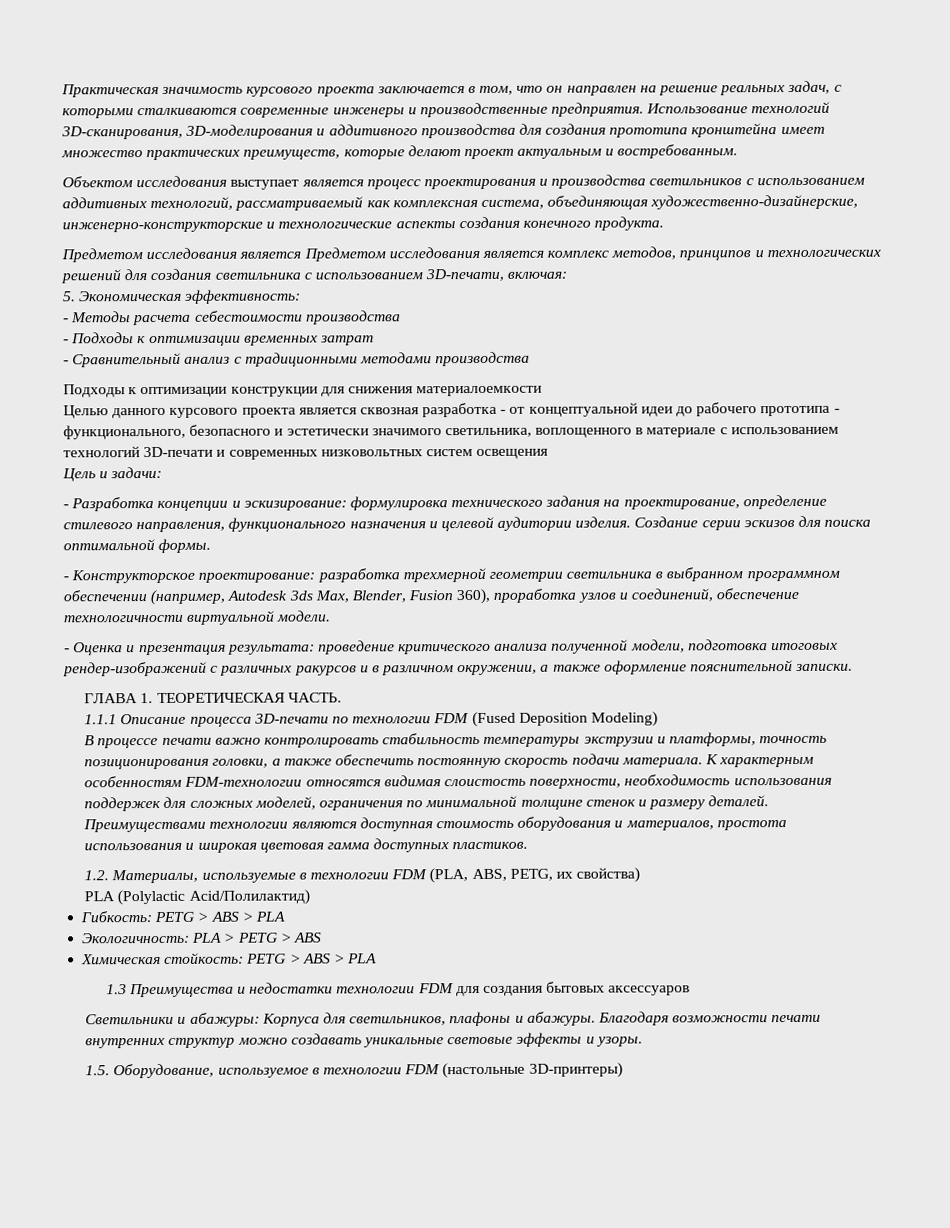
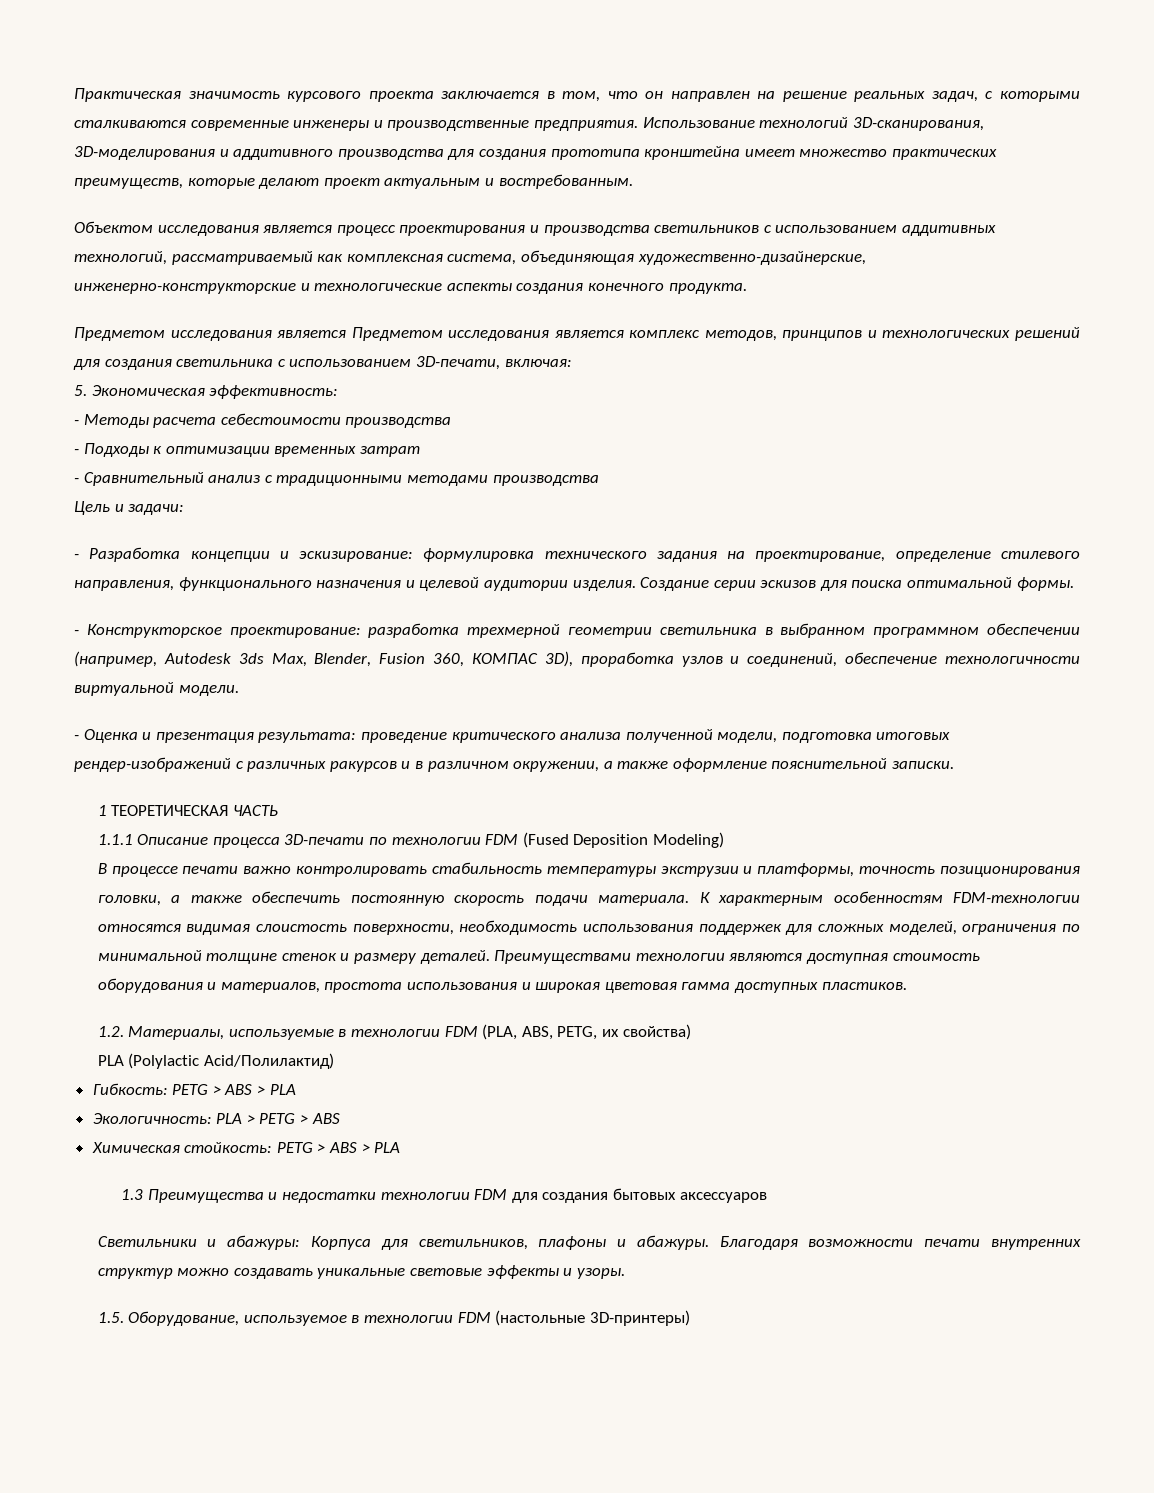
- Объектом исследования выступает является процесс проектирования и производства светильников с использованием аддитивных технологий, рассматриваемый как комплексная система, объединяющая художественно-дизайнерские, инженерно-конструкторские и технологические аспекты создания конечного продукта.
+ Объектом исследования является процесс проектирования и производства светильников с использованием аддитивных технологий, рассматриваемый как комплексная система, объединяющая художественно-дизайнерские, инженерно-конструкторские и технологические аспекты создания конечного продукта.
- Подходы к оптимизации конструкции для снижения материалоемкости
- Целью данного курсового проекта является сквозная разработка - от концептуальной идеи до рабочего прототипа - функционального, безопасного и эстетически значимого светильника, воплощенного в материале с использованием технологий 3D-печати и современных низковольтных систем освещения
- - Конструкторское проектирование: разработка трехмерной геометрии светильника в выбранном программном обеспечении (например, Autodesk 3ds Max, Blender, Fusion 360), проработка узлов и соединений, обеспечение технологичности виртуальной модели.
+ - Конструкторское проектирование: разработка трехмерной геометрии светильника в выбранном программном обеспечении (например, Autodesk 3ds Max, Blender, Fusion 360, КОМПАС 3D), проработка узлов и соединений, обеспечение технологичности виртуальной модели.
- ГЛАВА 1. ТЕОРЕТИЧЕСКАЯ ЧАСТЬ.
+ 1 ТЕОРЕТИЧЕСКАЯ ЧАСТЬ

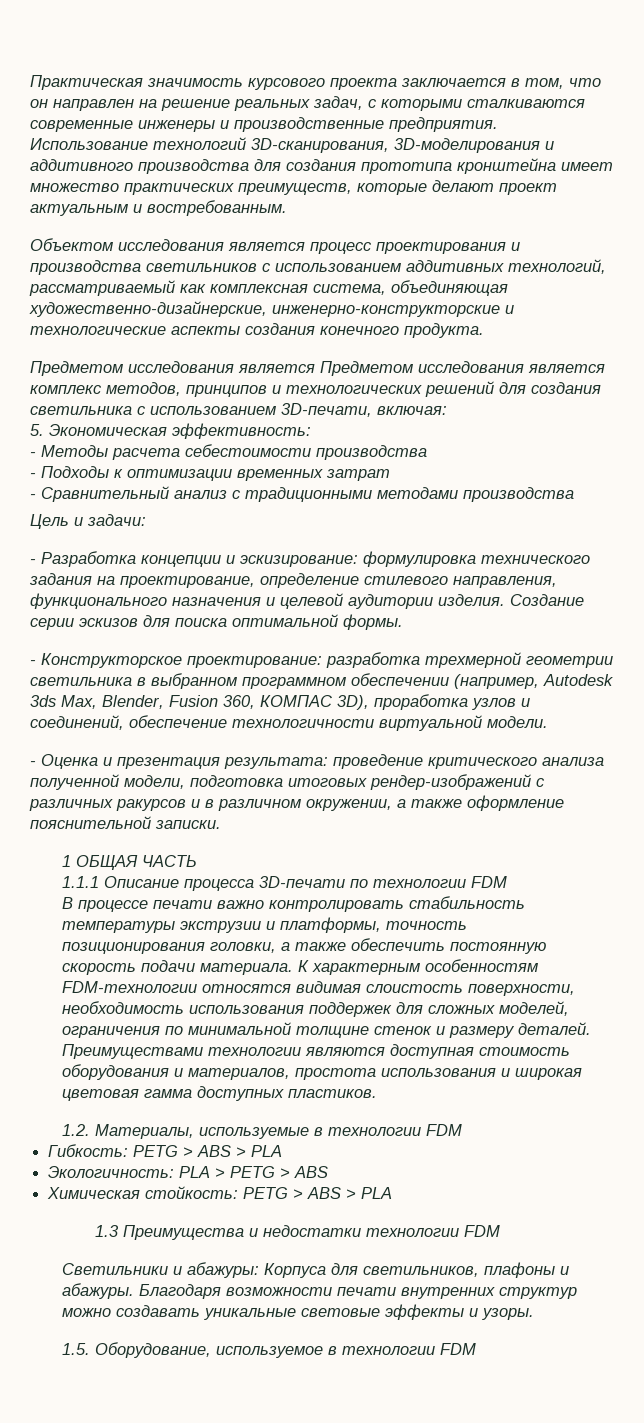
- 1 ТЕОРЕТИЧЕСКАЯ ЧАСТЬ
+ 1 ОБЩАЯ ЧАСТЬ
- 1.1.1 Описание процесса 3D-печати по технологии FDM (Fused Deposition Modeling)
+ 1.1.1 Описание процесса 3D-печати по технологии FDM
- 1.2. Материалы, используемые в технологии FDM (PLA, ABS, PETG, их свойства)
- PLA (Polylactic Acid/Полилактид)
+ 1.2. Материалы, используемые в технологии FDM
- 1.3 Преимущества и недостатки технологии FDM для создания бытовых аксессуаров
+ 1.3 Преимущества и недостатки технологии FDM
- 1.5. Оборудование, используемое в технологии FDM (настольные 3D-принтеры)
+ 1.5. Оборудование, используемое в технологии FDM

